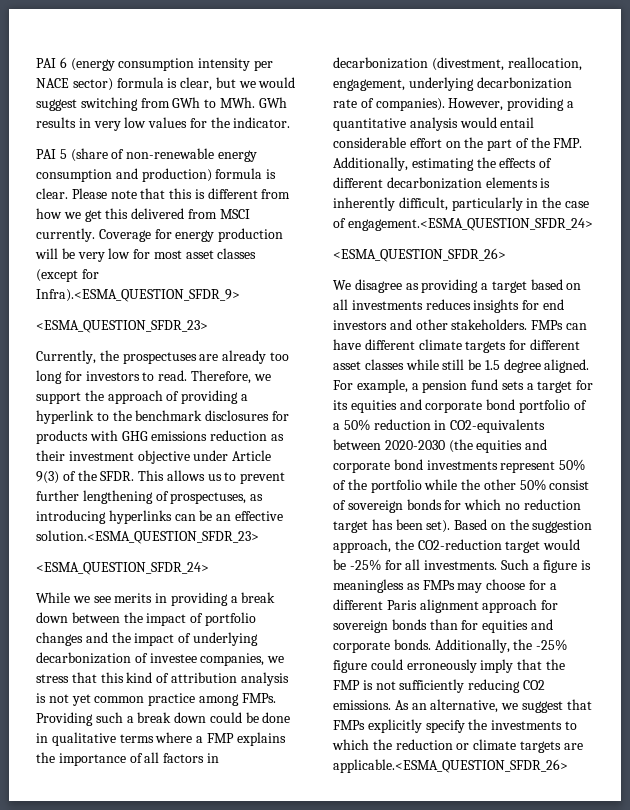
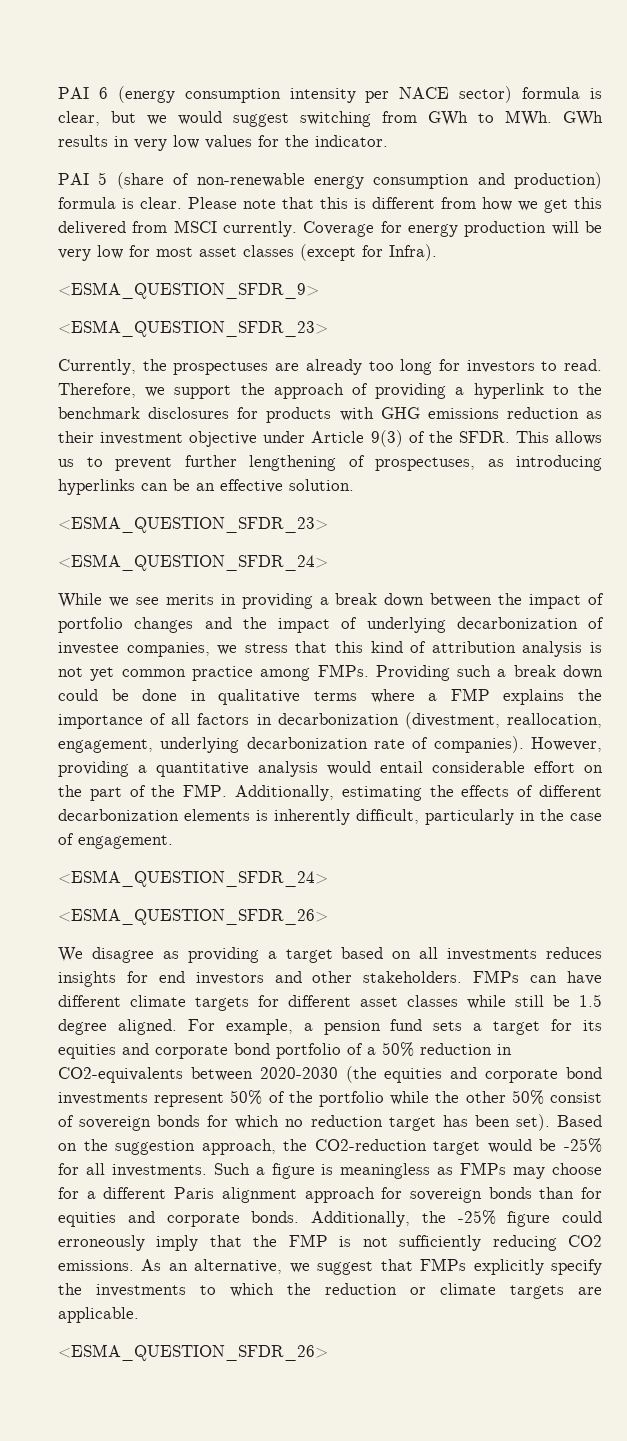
- Coverage for energy production will be very low for most asset classes (except for Infra).<ESMA_QUESTION_SFDR_9>
+ Coverage for energy production will be very low for most asset classes (except for Infra).
+ <ESMA_QUESTION_SFDR_9>
- This allows us to prevent further lengthening of prospectuses, as introducing hyperlinks can be an effective solution.<ESMA_QUESTION_SFDR_23>
+ This allows us to prevent further lengthening of prospectuses, as introducing hyperlinks can be an effective solution.
+ <ESMA_QUESTION_SFDR_23>
- However, providing a quantitative analysis would entail considerable effort on the part of the FMP. Additionally, estimating the effects of different decarbonization elements is inherently difficult, particularly in the case of engagement.<ESMA_QUESTION_SFDR_24>
+ However, providing a quantitative analysis would entail considerable effort on the part of the FMP. Additionally, estimating the effects of different decarbonization elements is inherently difficult, particularly in the case of engagement.
+ <ESMA_QUESTION_SFDR_24>
- As an alternative, we suggest that FMPs explicitly specify the investments to which the reduction or climate targets are applicable.<ESMA_QUESTION_SFDR_26>
+ As an alternative, we suggest that FMPs explicitly specify the investments to which the reduction or climate targets are applicable.
+ <ESMA_QUESTION_SFDR_26>

